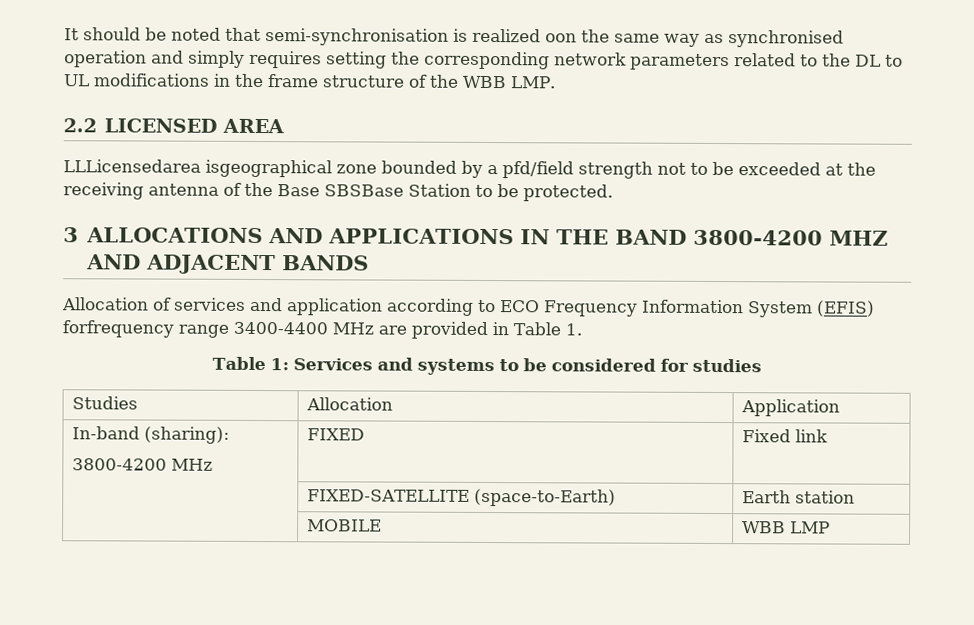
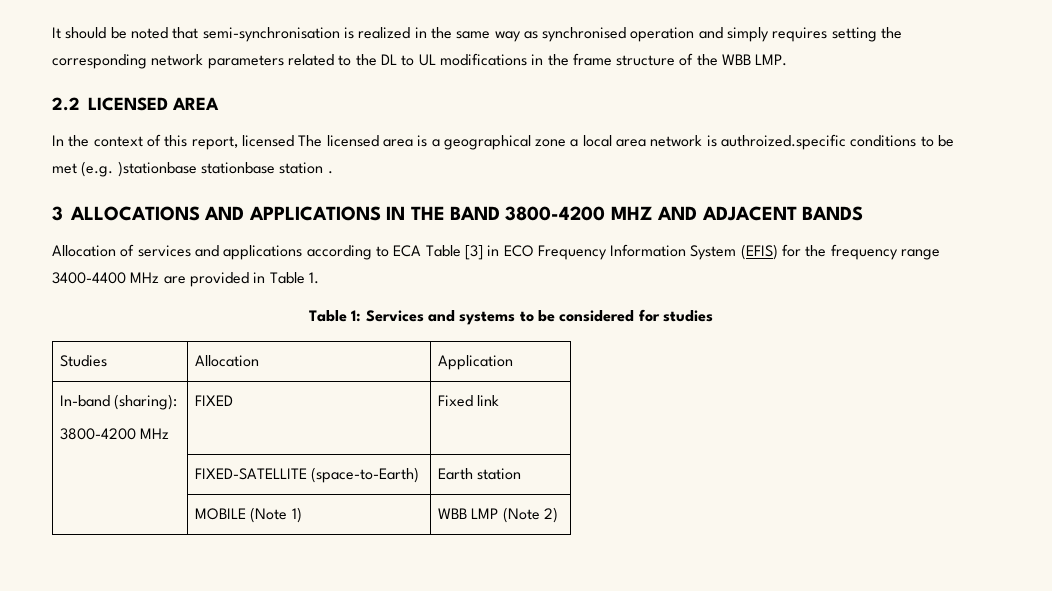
- It should be noted that semi-synchronisation is realized oon the same way as synchronised operation and simply requires setting the corresponding network parameters related to the DL to UL modifications in the frame structure of the WBB LMP.
+ It should be noted that semi-synchronisation is realized in the same way as synchronised operation and simply requires setting the corresponding network parameters related to the DL to UL modifications in the frame structure of the WBB LMP.
- LLLicensedarea isgeographical zone bounded by a pfd/field strength not to be exceeded at the receiving antenna of the Base SBSBase Station to be protected.
+ In the context of this report, licensed The licensed area is a geographical zone a local area network is authroized.specific conditions to be met (e.g. )stationbase stationbase station .
- Allocation of services and application according to ECO Frequency Information System (EFIS) forfrequency range 3400-4400 MHz are provided in Table 1.
+ Allocation of services and applications according to ECA Table [3] in ECO Frequency Information System (EFIS) for the frequency range 3400-4400 MHz are provided in Table 1.
- | MOBILE | WBB LMP
+ | MOBILE (Note 1) | WBB LMP (Note 2)

